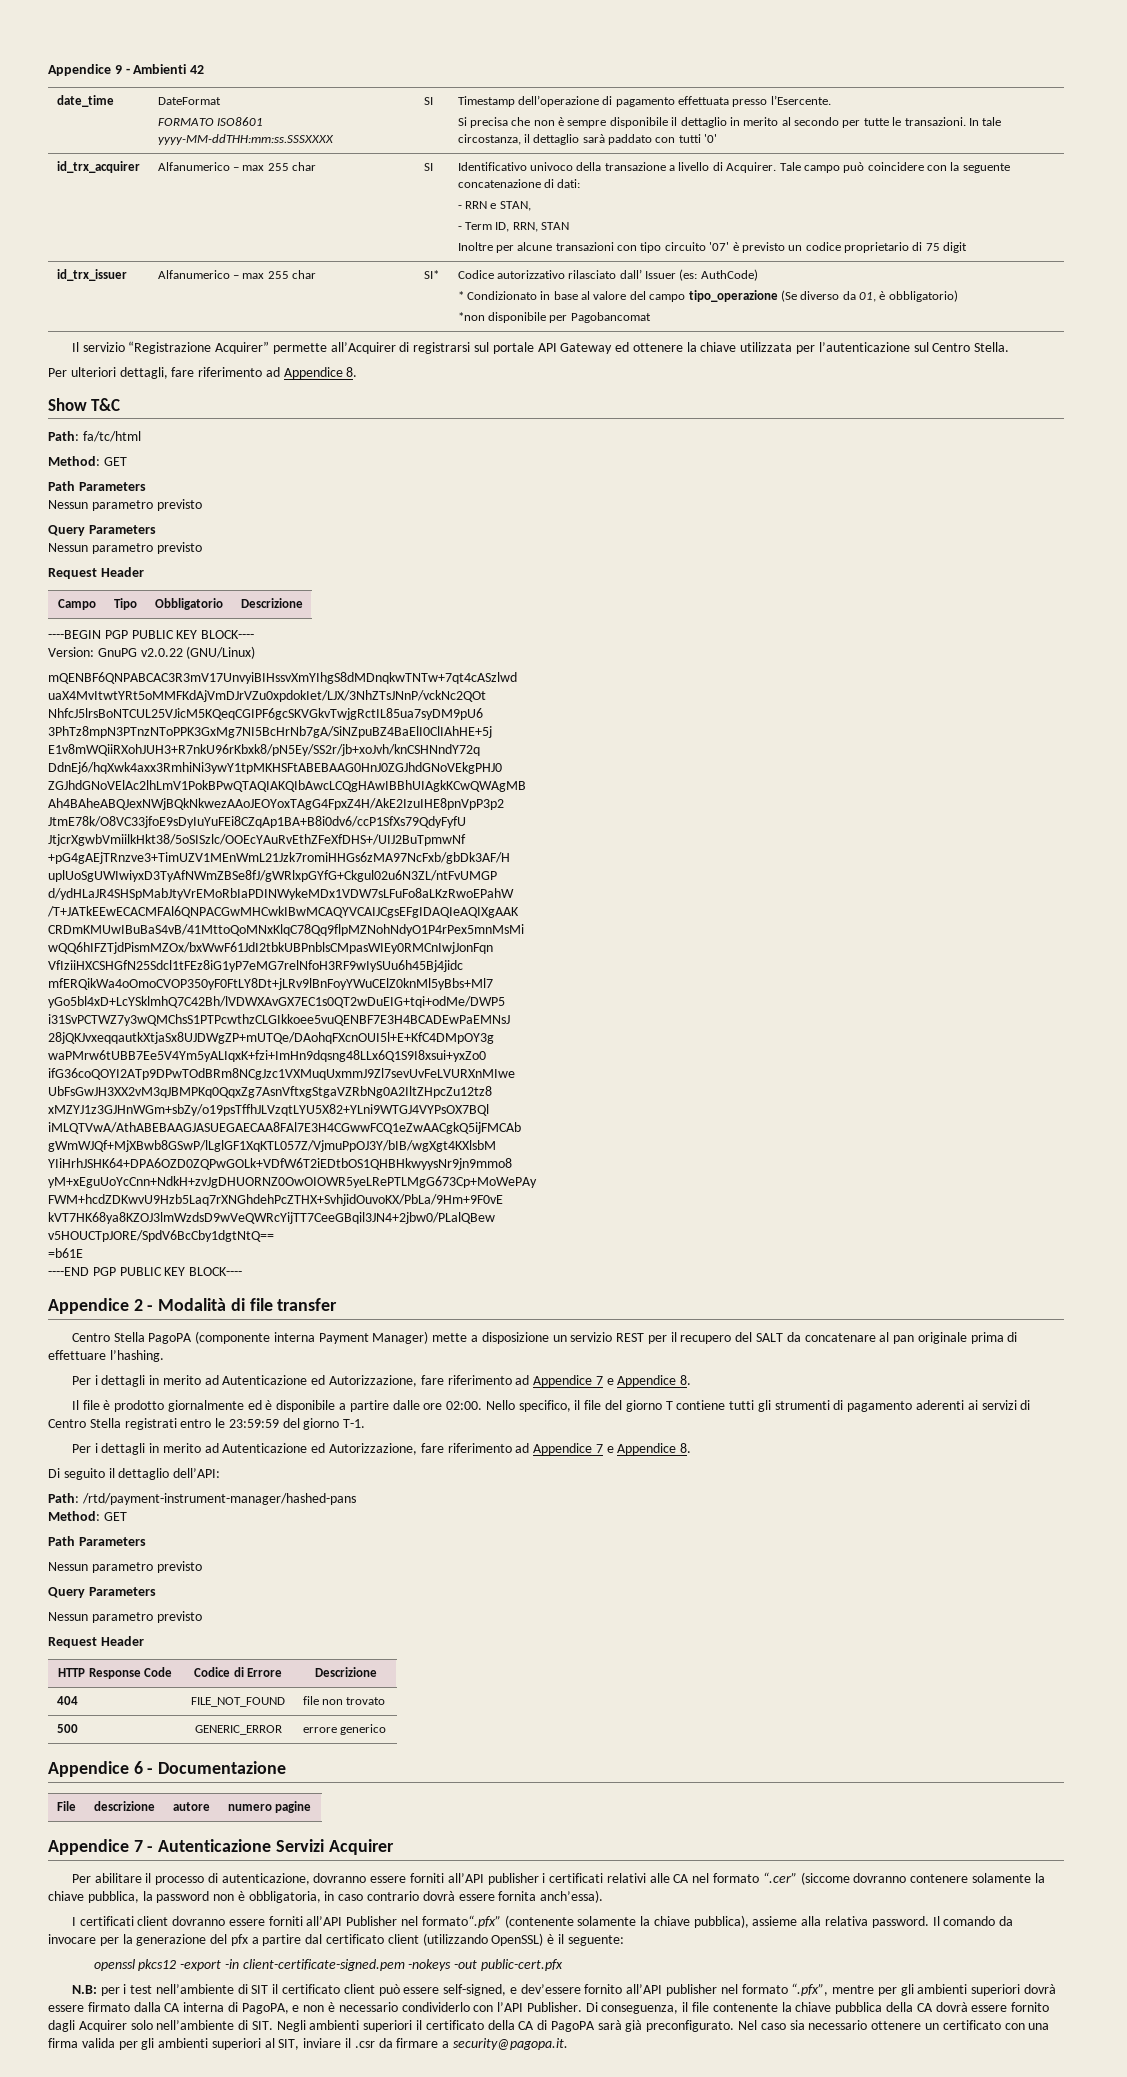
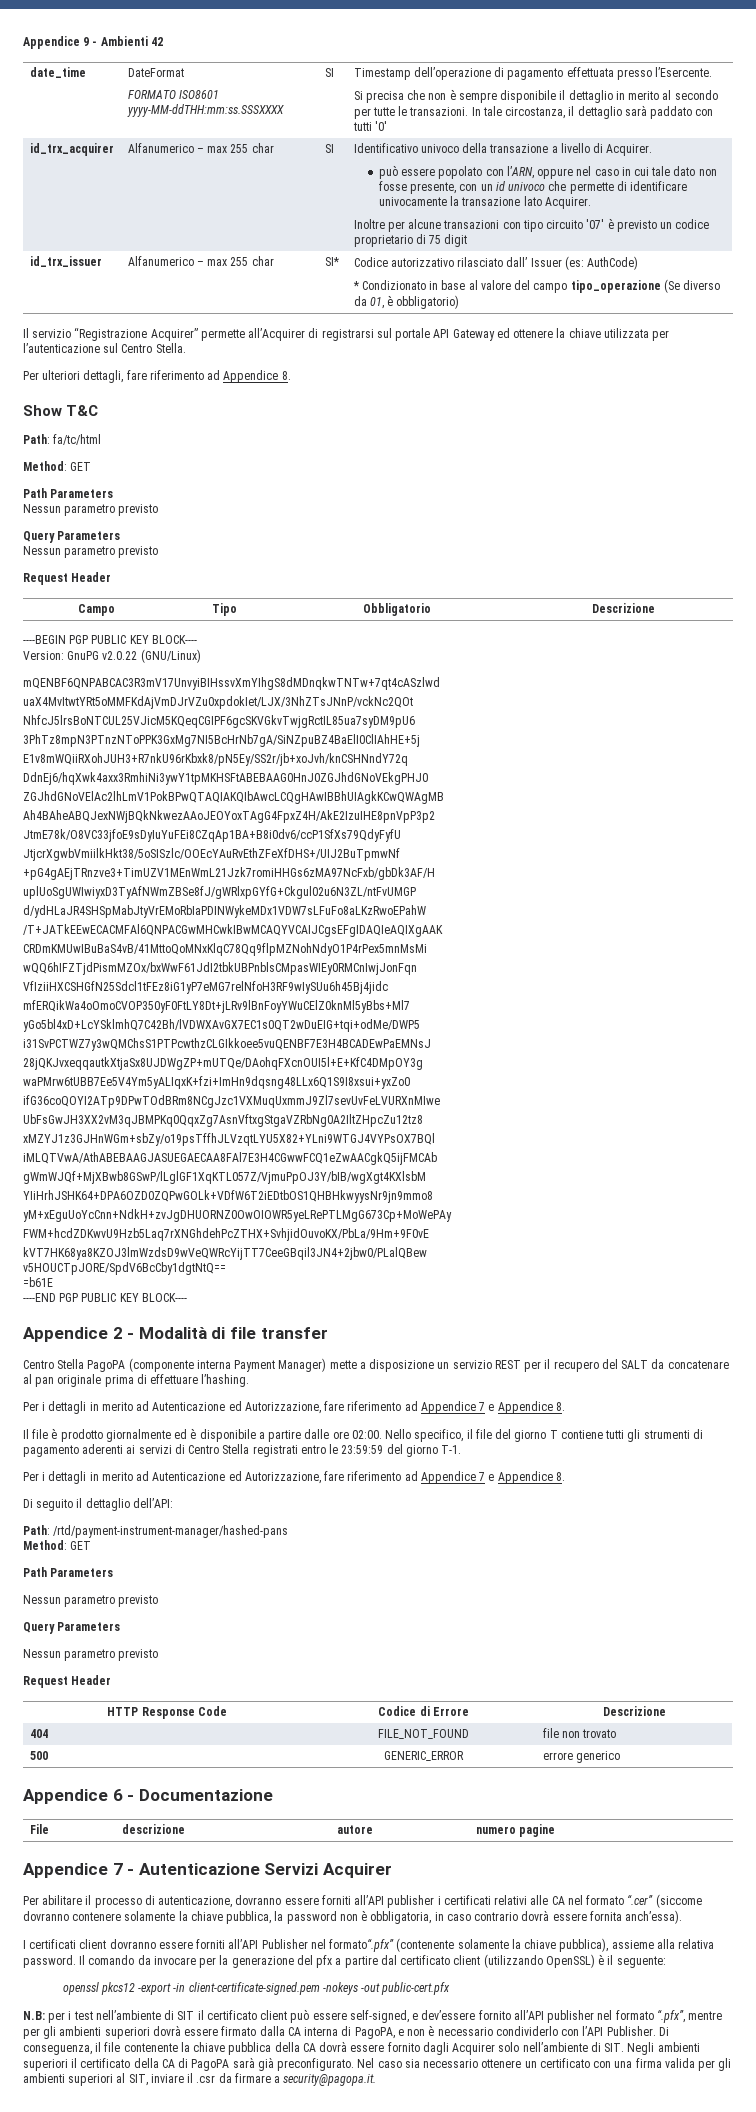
- Identificativo univoco della transazione a livello di Acquirer. Tale campo può coincidere con la seguente concatenazione di dati:
- - RRN e STAN,
- - Term ID, RRN, STAN
+ Identificativo univoco della transazione a livello di Acquirer.
+ può essere popolato con l’ARN, oppure nel caso in cui tale dato non fosse presente, con un id univoco che permette di identificare univocamente la transazione lato Acquirer.
  id_trx_issuer | Alfanumerico – max 255 char | SI* | Codice autorizzativo rilasciato dall’ Issuer (es: AuthCode)
  * Condizionato in base al valore del campo tipo_operazione (Se diverso da 01, è obbligatorio)
- *non disponibile per Pagobancomat

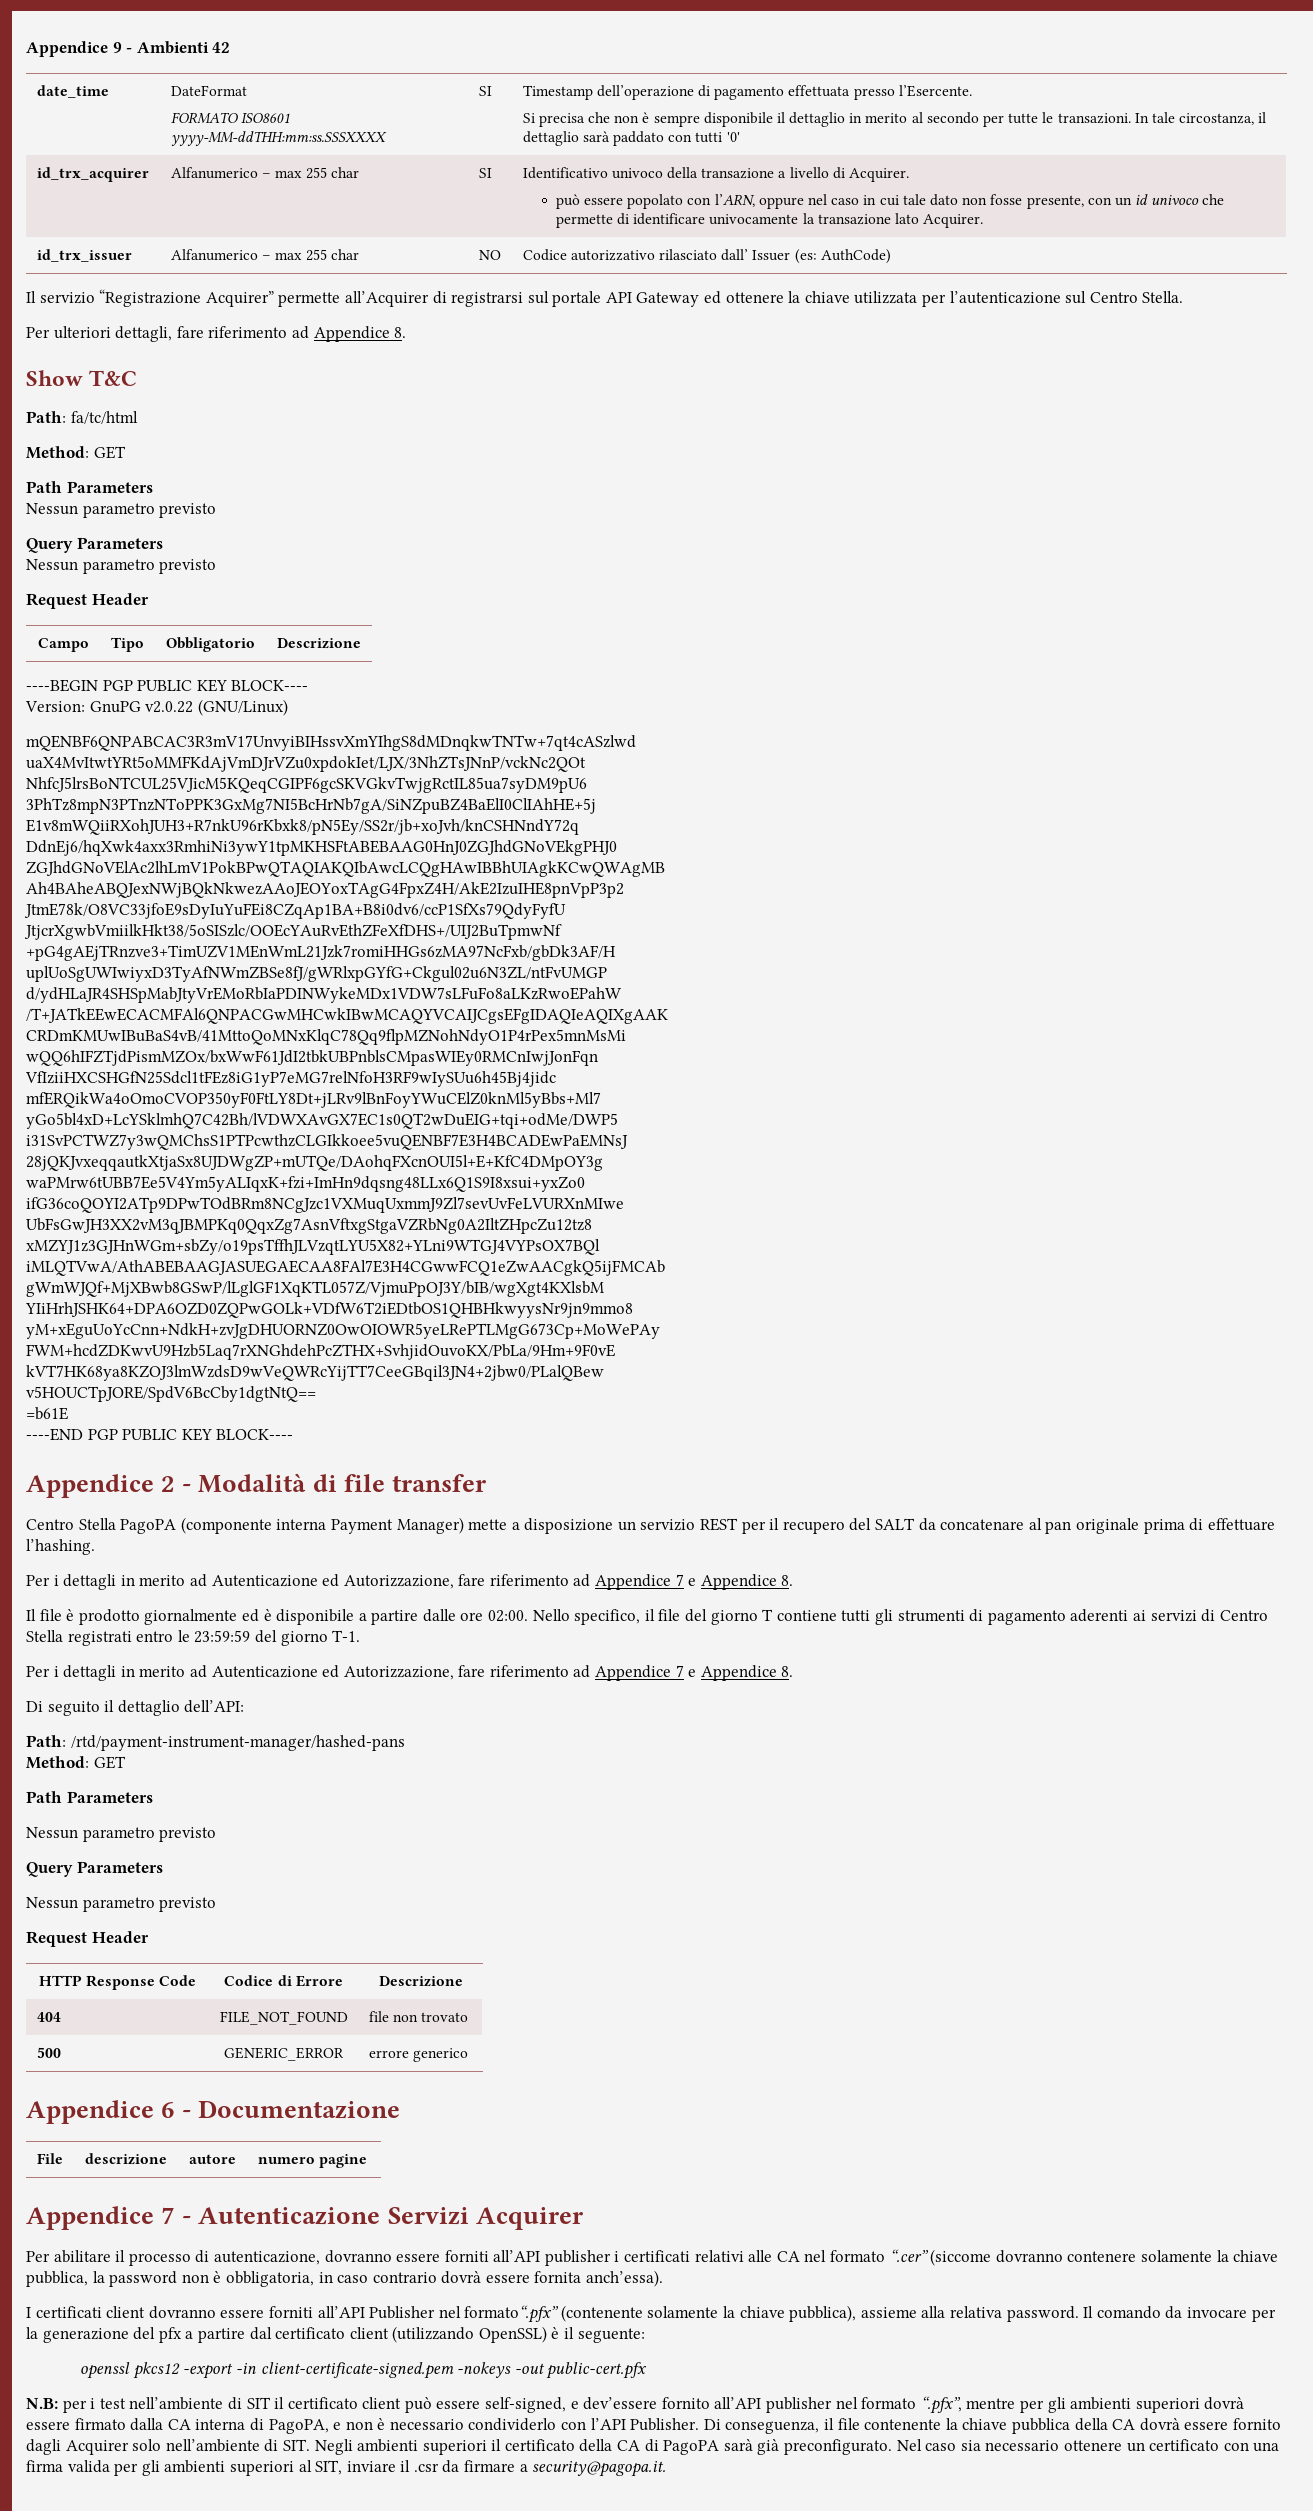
- Inoltre per alcune transazioni con tipo circuito '07' è previsto un codice proprietario di 75 digit
- id_trx_issuer | Alfanumerico – max 255 char | SI* | Codice autorizzativo rilasciato dall’ Issuer (es: AuthCode)
- * Condizionato in base al valore del campo tipo_operazione (Se diverso da 01, è obbligatorio)
+ id_trx_issuer | Alfanumerico – max 255 char | NO | Codice autorizzativo rilasciato dall’ Issuer (es: AuthCode)

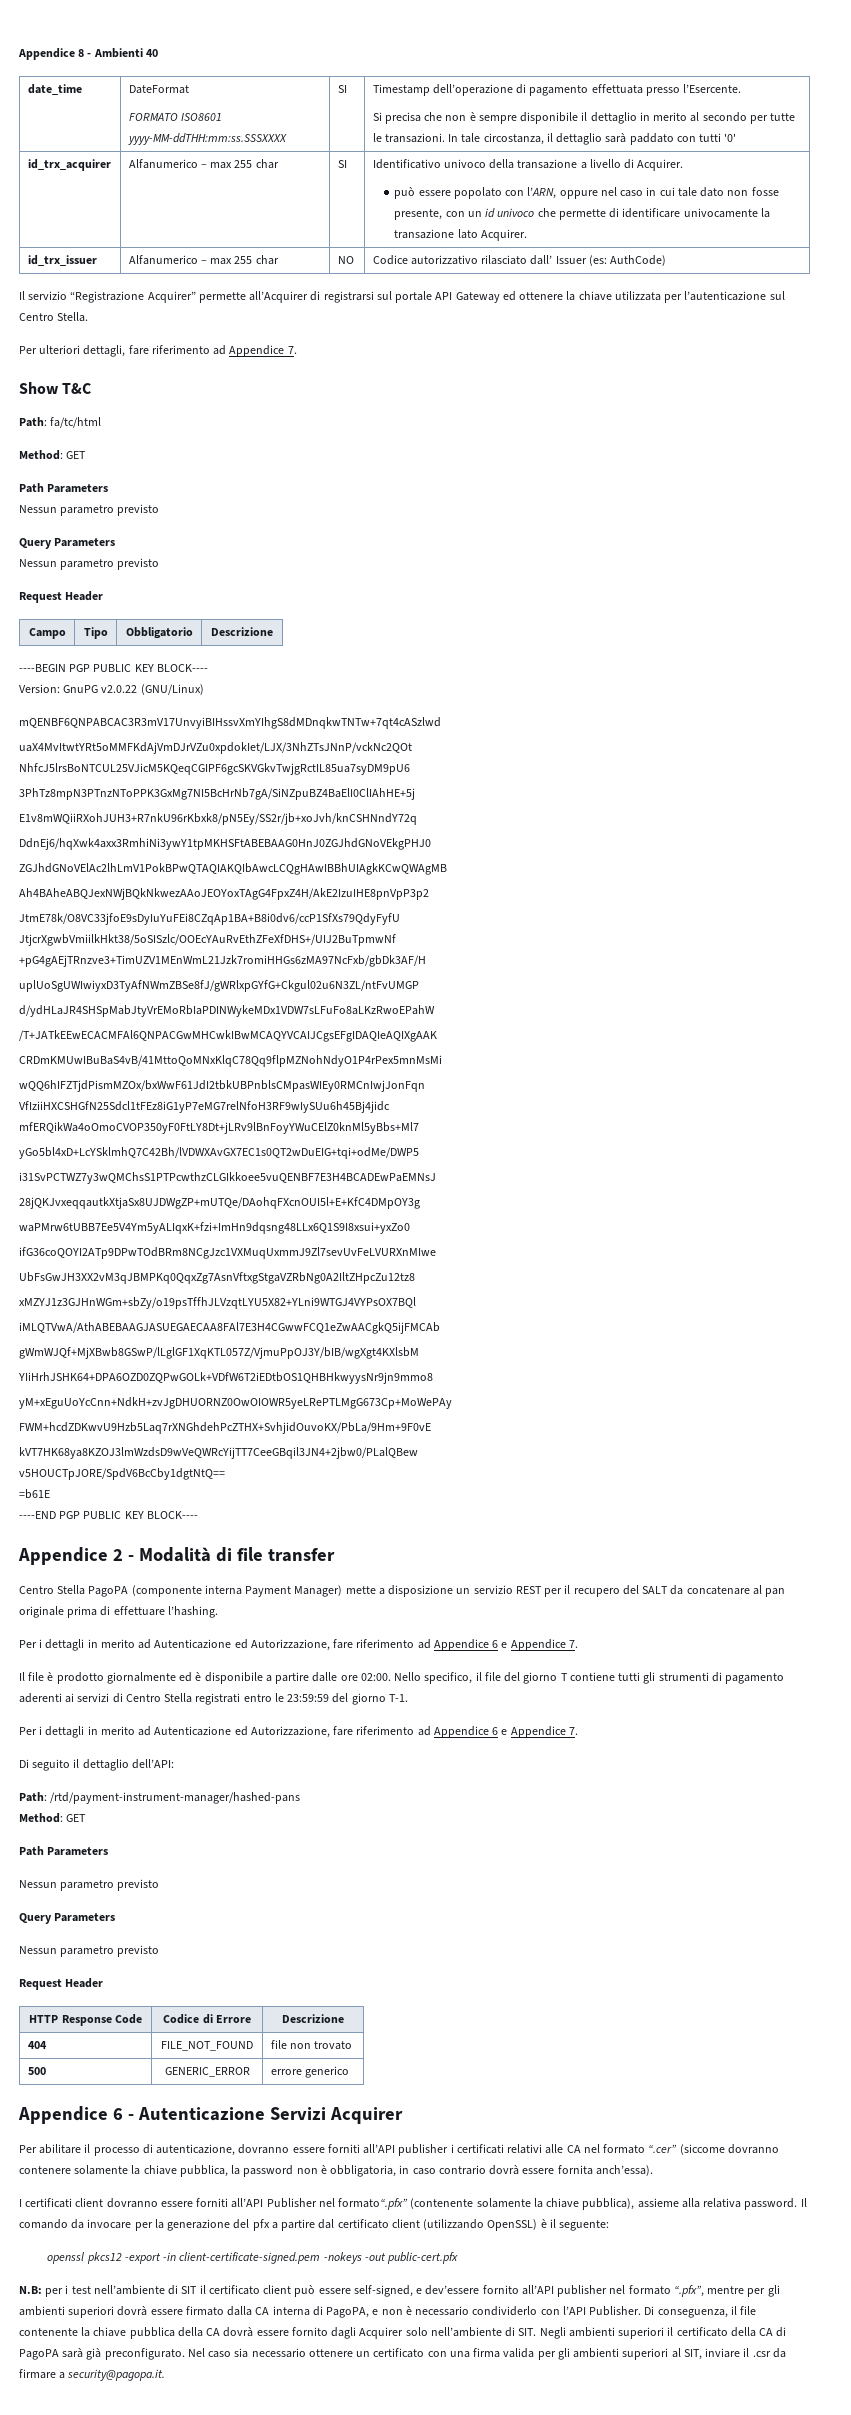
- Appendice 9 - Ambienti 42
+ Appendice 8 - Ambienti 40
- Per ulteriori dettagli, fare riferimento ad Appendice 8.
+ Per ulteriori dettagli, fare riferimento ad Appendice 7.
  Centro Stella PagoPA (componente interna Payment Manager) mette a disposizione un servizio REST per il recupero del SALT da concatenare al pan originale prima di effettuare l’hashing.
- Per i dettagli in merito ad Autenticazione ed Autorizzazione, fare riferimento ad Appendice 7 e Appendice 8.
+ Per i dettagli in merito ad Autenticazione ed Autorizzazione, fare riferimento ad Appendice 6 e Appendice 7.
  Nello specifico, il file del giorno T contiene tutti gli strumenti di pagamento aderenti ai servizi di Centro Stella registrati entro le 23:59:59 del giorno T-1.
- Per i dettagli in merito ad Autenticazione ed Autorizzazione, fare riferimento ad Appendice 7 e Appendice 8.
+ Per i dettagli in merito ad Autenticazione ed Autorizzazione, fare riferimento ad Appendice 6 e Appendice 7.
- Appendice 6 - Documentazione
- File | descrizione | autore | numero pagine
- Appendice 7 - Autenticazione Servizi Acquirer
+ Appendice 6 - Autenticazione Servizi Acquirer

